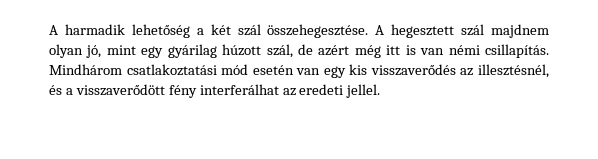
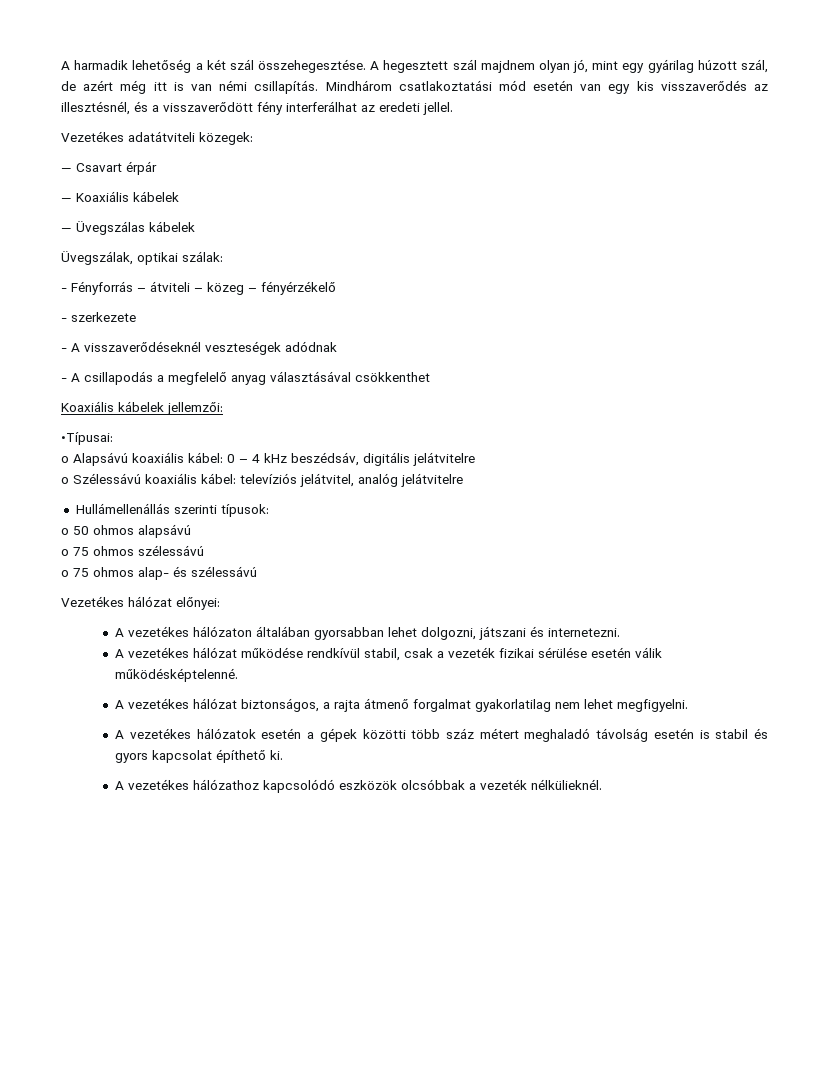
+ Vezetékes adatátviteli közegek:
+ — Csavart érpár
+ — Koaxiális kábelek
+ — Üvegszálas kábelek
+ Üvegszálak, optikai szálak:
+ - Fényforrás – átviteli – közeg – fényérzékelő
+ - szerkezete
+ - A visszaverődéseknél veszteségek adódnak
+ - A csillapodás a megfelelő anyag választásával csökkenthet
+ Koaxiális kábelek jellemzői:
+ •Típusai:
+ o Alapsávú koaxiális kábel: 0 – 4 kHz beszédsáv, digitális jelátvitelre
+ o Szélessávú koaxiális kábel: televíziós jelátvitel, analóg jelátvitelre
+ Hullámellenállás szerinti típusok:
+ o 50 ohmos alapsávú
+ o 75 ohmos szélessávú
+ o 75 ohmos alap- és szélessávú
+ Vezetékes hálózat előnyei:
+ A vezetékes hálózaton általában gyorsabban lehet dolgozni, játszani és internetezni.
+ A vezetékes hálózat működése rendkívül stabil, csak a vezeték fizikai sérülése esetén válik működésképtelenné.
+ A vezetékes hálózat biztonságos, a rajta átmenő forgalmat gyakorlatilag nem lehet megfigyelni.
+ A vezetékes hálózatok esetén a gépek közötti több száz métert meghaladó távolság esetén is stabil és gyors kapcsolat építhető ki.
+ A vezetékes hálózathoz kapcsolódó eszközök olcsóbbak a vezeték nélkülieknél.

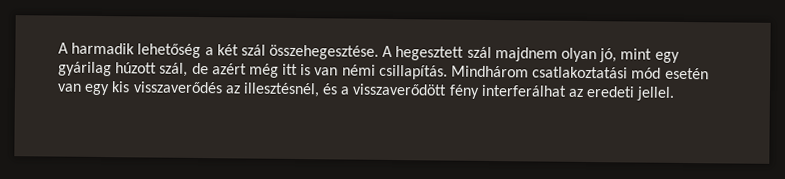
- Vezetékes adatátviteli közegek:
- — Csavart érpár
- — Koaxiális kábelek
- — Üvegszálas kábelek
- Üvegszálak, optikai szálak:
- - Fényforrás – átviteli – közeg – fényérzékelő
- - szerkezete
- - A visszaverődéseknél veszteségek adódnak
- - A csillapodás a megfelelő anyag választásával csökkenthet
- Koaxiális kábelek jellemzői:
- •Típusai:
- o Alapsávú koaxiális kábel: 0 – 4 kHz beszédsáv, digitális jelátvitelre
- o Szélessávú koaxiális kábel: televíziós jelátvitel, analóg jelátvitelre
- Hullámellenállás szerinti típusok:
- o 50 ohmos alapsávú
- o 75 ohmos szélessávú
- o 75 ohmos alap- és szélessávú
- Vezetékes hálózat előnyei:
- A vezetékes hálózaton általában gyorsabban lehet dolgozni, játszani és internetezni.
- A vezetékes hálózat működése rendkívül stabil, csak a vezeték fizikai sérülése esetén válik működésképtelenné.
- A vezetékes hálózat biztonságos, a rajta átmenő forgalmat gyakorlatilag nem lehet megfigyelni.
- A vezetékes hálózatok esetén a gépek közötti több száz métert meghaladó távolság esetén is stabil és gyors kapcsolat építhető ki.
- A vezetékes hálózathoz kapcsolódó eszközök olcsóbbak a vezeték nélkülieknél.

